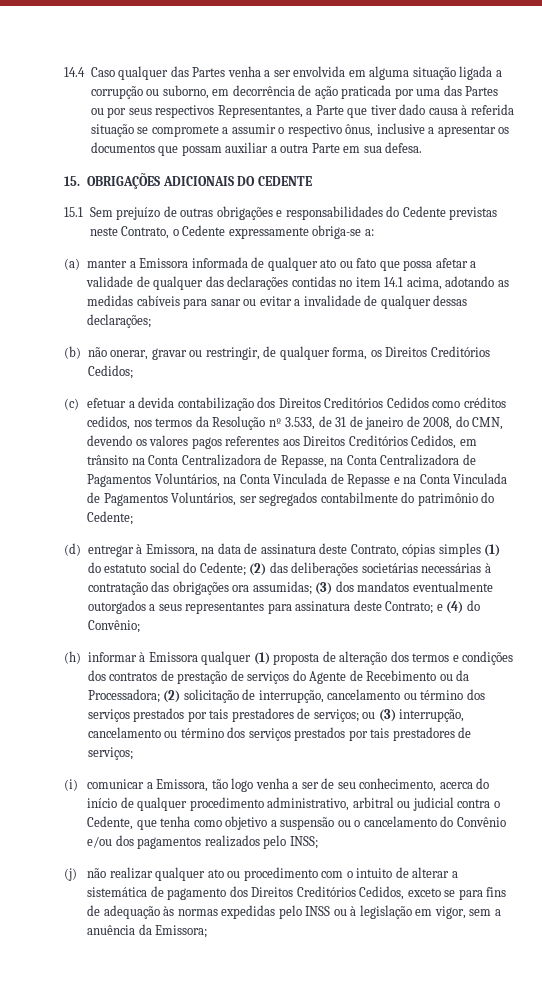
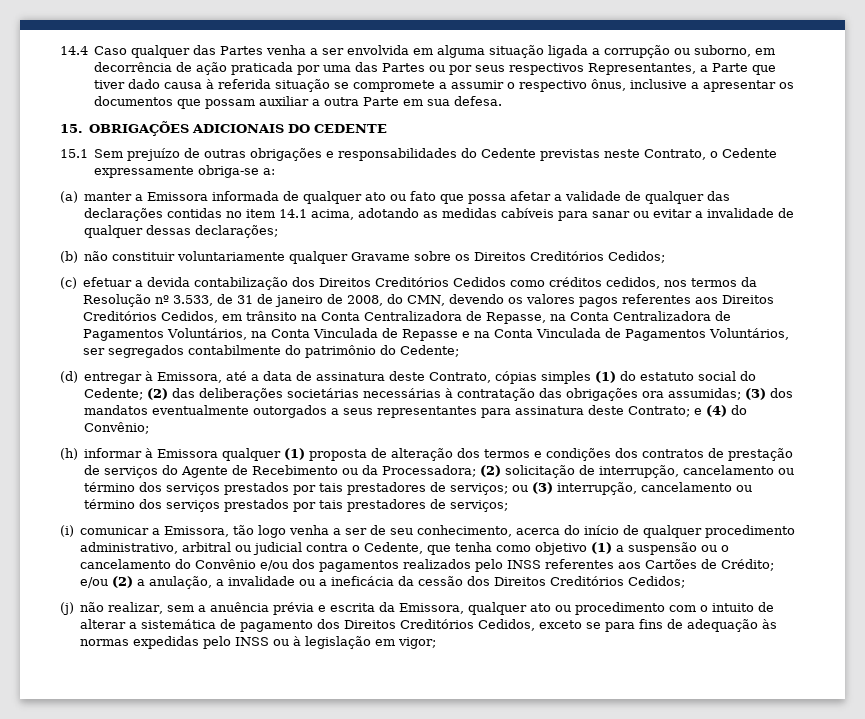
- (b) não onerar, gravar ou restringir, de qualquer forma, os Direitos Creditórios Cedidos;
+ (b) não constituir voluntariamente qualquer Gravame sobre os Direitos Creditórios Cedidos;
- (d) entregar à Emissora, na data de assinatura deste Contrato, cópias simples (1) do estatuto social do Cedente; (2) das deliberações societárias necessárias à contratação das obrigações ora assumidas; (3) dos mandatos eventualmente outorgados a seus representantes para assinatura deste Contrato; e (4) do Convênio;
+ (d) entregar à Emissora, até a data de assinatura deste Contrato, cópias simples (1) do estatuto social do Cedente; (2) das deliberações societárias necessárias à contratação das obrigações ora assumidas; (3) dos mandatos eventualmente outorgados a seus representantes para assinatura deste Contrato; e (4) do Convênio;
- (i) comunicar a Emissora, tão logo venha a ser de seu conhecimento, acerca do início de qualquer procedimento administrativo, arbitral ou judicial contra o Cedente, que tenha como objetivo a suspensão ou o cancelamento do Convênio e/ou dos pagamentos realizados pelo INSS;
- (j) não realizar qualquer ato ou procedimento com o intuito de alterar a sistemática de pagamento dos Direitos Creditórios Cedidos, exceto se para fins de adequação às normas expedidas pelo INSS ou à legislação em vigor, sem a anuência da Emissora;
+ (i) comunicar a Emissora, tão logo venha a ser de seu conhecimento, acerca do início de qualquer procedimento administrativo, arbitral ou judicial contra o Cedente, que tenha como objetivo (1) a suspensão ou o cancelamento do Convênio e/ou dos pagamentos realizados pelo INSS referentes aos Cartões de Crédito; e/ou (2) a anulação, a invalidade ou a ineficácia da cessão dos Direitos Creditórios Cedidos;
+ (j) não realizar, sem a anuência prévia e escrita da Emissora, qualquer ato ou procedimento com o intuito de alterar a sistemática de pagamento dos Direitos Creditórios Cedidos, exceto se para fins de adequação às normas expedidas pelo INSS ou à legislação em vigor;

